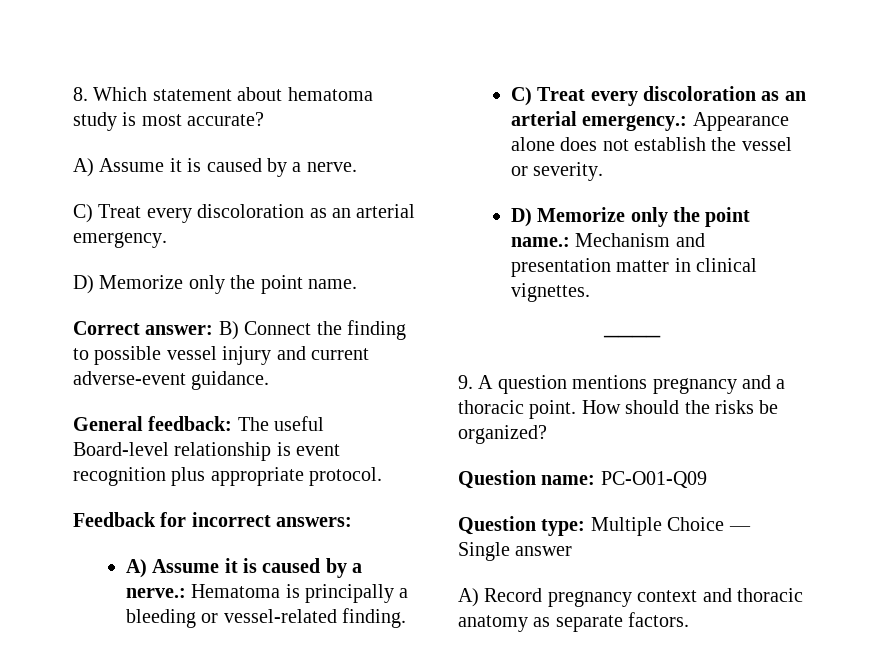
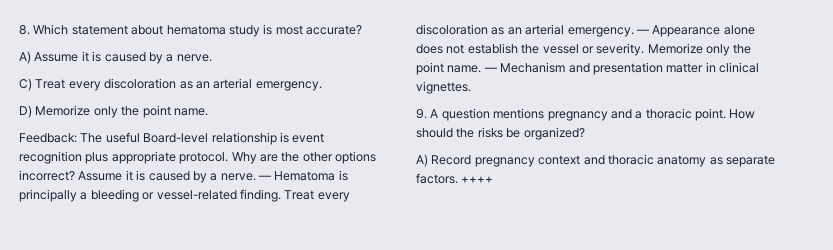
- Correct answer: B) Connect the finding to possible vessel injury and current adverse-event guidance.
- General feedback: The useful Board-level relationship is event recognition plus appropriate protocol.
- Feedback for incorrect answers:
- A) Assume it is caused by a nerve.: Hematoma is principally a bleeding or vessel-related finding.
- C) Treat every discoloration as an arterial emergency.: Appearance alone does not establish the vessel or severity.
- D) Memorize only the point name.: Mechanism and presentation matter in clinical vignettes.
+ Feedback: The useful Board-level relationship is event recognition plus appropriate protocol. Why are the other options incorrect? Assume it is caused by a nerve. — Hematoma is principally a bleeding or vessel-related finding. Treat every discoloration as an arterial emergency. — Appearance alone does not establish the vessel or severity. Memorize only the point name. — Mechanism and presentation matter in clinical vignettes.
- ────
- Question name: PC-O01-Q09
- Question type: Multiple Choice — Single answer
+ ++++

